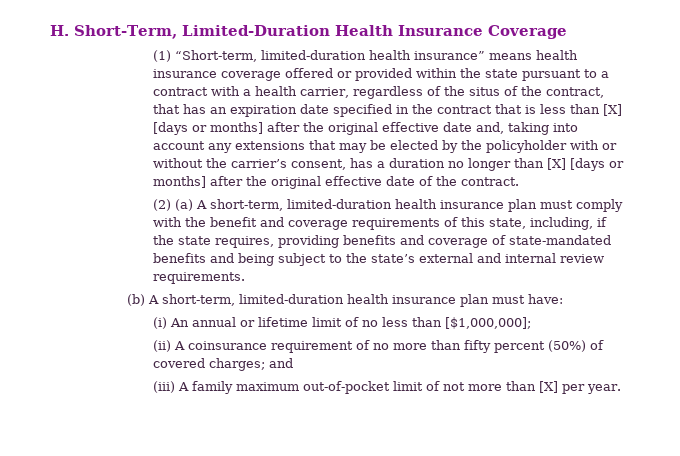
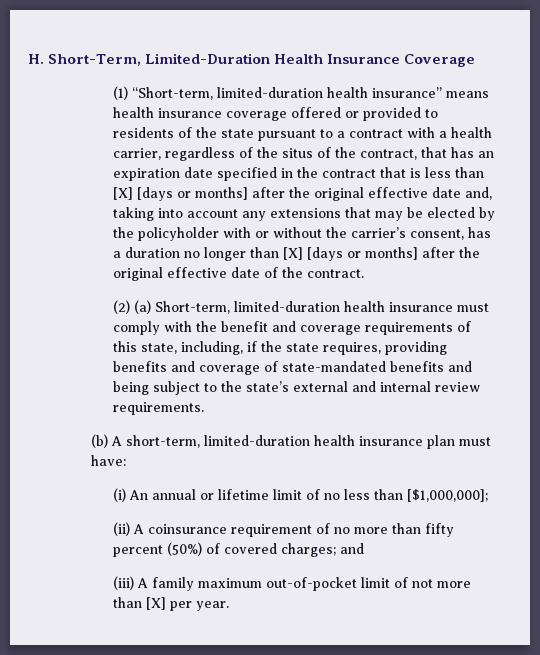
- (1) “Short-term, limited-duration health insurance” means health insurance coverage offered or provided within the state pursuant to a contract with a health carrier, regardless of the situs of the contract, that has an expiration date specified in the contract that is less than [X] [days or months] after the original effective date and, taking into account any extensions that may be elected by the policyholder with or without the carrier’s consent, has a duration no longer than [X] [days or months] after the original effective date of the contract.
+ (1) “Short-term, limited-duration health insurance” means health insurance coverage offered or provided to residents of the state pursuant to a contract with a health carrier, regardless of the situs of the contract, that has an expiration date specified in the contract that is less than [X] [days or months] after the original effective date and, taking into account any extensions that may be elected by the policyholder with or without the carrier’s consent, has a duration no longer than [X] [days or months] after the original effective date of the contract.
- (2) (a) A short-term, limited-duration health insurance plan must comply with the benefit and coverage requirements of this state, including, if the state requires, providing benefits and coverage of state-mandated benefits and being subject to the state’s external and internal review requirements.
+ (2) (a) Short-term, limited-duration health insurance must comply with the benefit and coverage requirements of this state, including, if the state requires, providing benefits and coverage of state-mandated benefits and being subject to the state’s external and internal review requirements.

